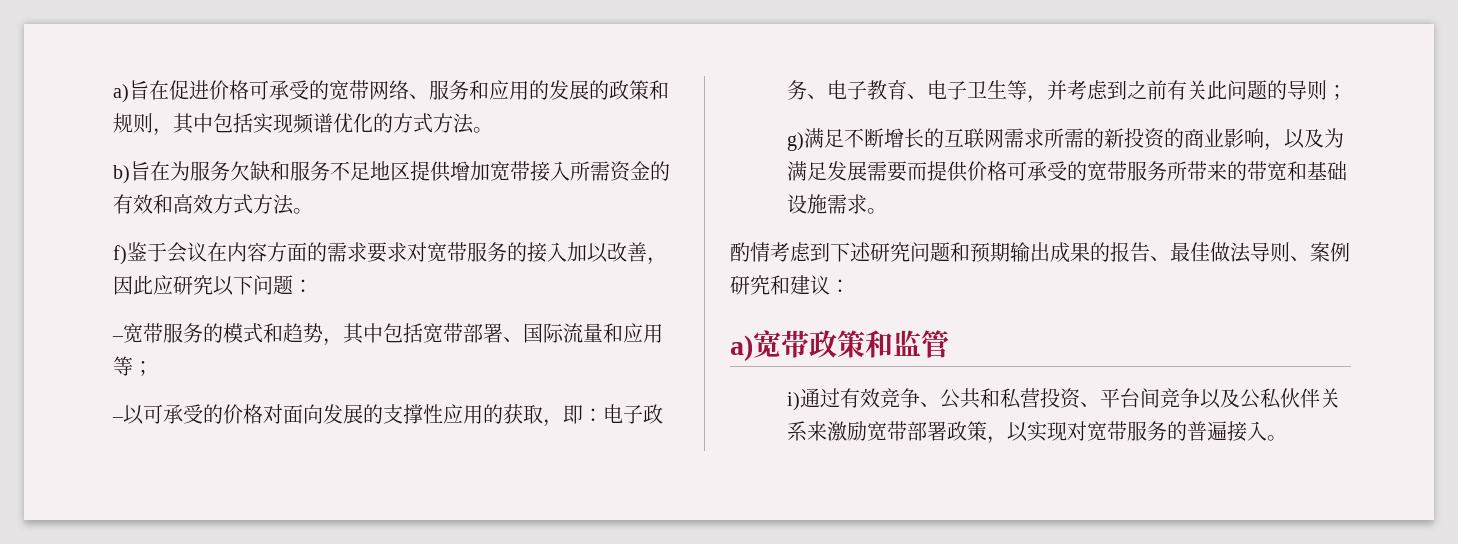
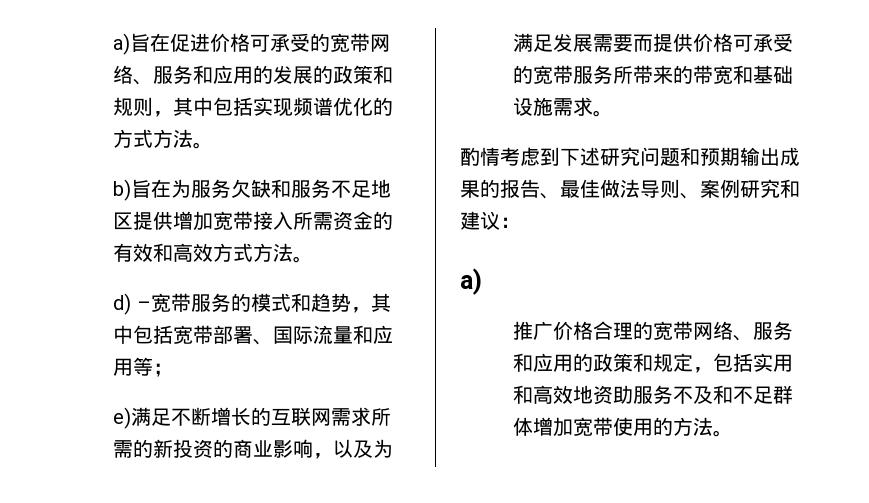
- f)鉴于会议在内容方面的需求要求对宽带服务的接入加以改善，因此应研究以下问题：
- –宽带服务的模式和趋势，其中包括宽带部署、国际流量和应用等；
+ d) –宽带服务的模式和趋势，其中包括宽带部署、国际流量和应用等；
- –以可承受的价格对面向发展的支撑性应用的获取，即：电子政务、电子教育、电子卫生等，并考虑到之前有关此问题的导则；
- g)满足不断增长的互联网需求所需的新投资的商业影响，以及为满足发展需要而提供价格可承受的宽带服务所带来的带宽和基础设施需求。
+ e)满足不断增长的互联网需求所需的新投资的商业影响，以及为满足发展需要而提供价格可承受的宽带服务所带来的带宽和基础设施需求。
  酌情考虑到下述研究问题和预期输出成果的报告、最佳做法导则、案例研究和建议：
- a)宽带政策和监管
- i)通过有效竞争、公共和私营投资、平台间竞争以及公私伙伴关系来激励宽带部署政策，以实现对宽带服务的普遍接入。
+ a)
+ 推广价格合理的宽带网络、服务和应用的政策和规定，包括实用和高效地资助服务不及和不足群体增加宽带使用的方法。

